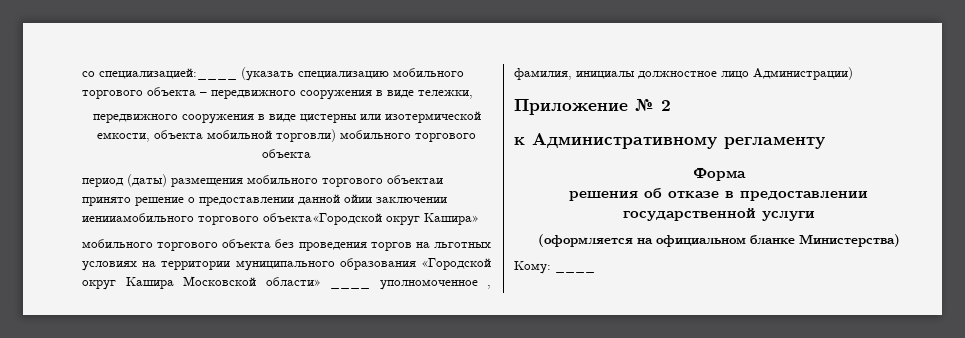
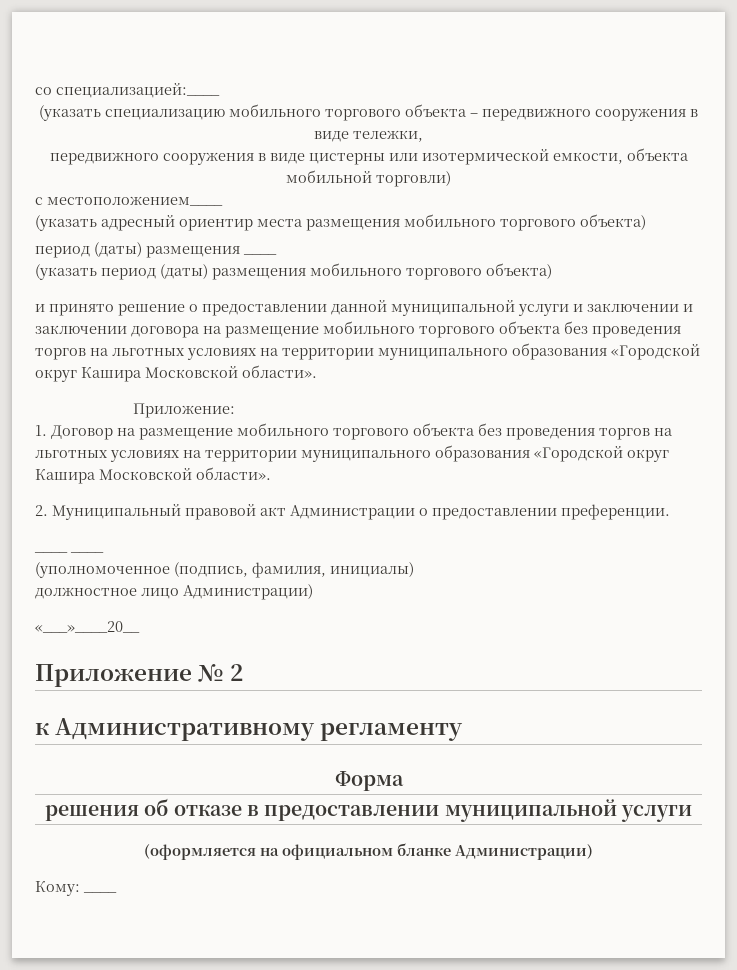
- со специализацией:____ (указать специализацию мобильного торгового объекта – передвижного сооружения в виде тележки,
+ со специализацией:____
+ (указать специализацию мобильного торгового объекта – передвижного сооружения в виде тележки,
- передвижного сооружения в виде цистерны или изотермической емкости, объекта мобильной торговли) мобильного торгового объекта
- период (даты) размещения мобильного торгового объектаи принято решение о предоставлении данной ойии заключении иенииамобильного торгового объекта«Городской округ Кашира»
- мобильного торгового объекта без проведения торгов на льготных условиях на территории муниципального образования «Городской округ Кашира Московской области» ____ уполномоченное , фамилия, инициалы должностное лицо Администрации)
+ передвижного сооружения в виде цистерны или изотермической емкости, объекта мобильной торговли)
+ с местоположением____
+ (указать адресный ориентир места размещения мобильного торгового объекта)
+ период (даты) размещения ____
+ (указать период (даты) размещения мобильного торгового объекта)
+ и принято решение о предоставлении данной муниципальной услуги и заключении и заключении договора на размещение мобильного торгового объекта без проведения торгов на льготных условиях на территории муниципального образования «Городской округ Кашира Московской области».
+ Приложение:
+ 1. Договор на размещение мобильного торгового объекта без проведения торгов на льготных условиях на территории муниципального образования «Городской округ Кашира Московской области».
+ 2. Муниципальный правовой акт Администрации о предоставлении преференции.
+ ____ ____
+ (уполномоченное (подпись, фамилия, инициалы)
+ должностное лицо Администрации)
+ «___»____20__
- решения об отказе в предоставлении государственной услуги
+ решения об отказе в предоставлении муниципальной услуги
- (оформляется на официальном бланке Министерства)
+ (оформляется на официальном бланке Администрации)

